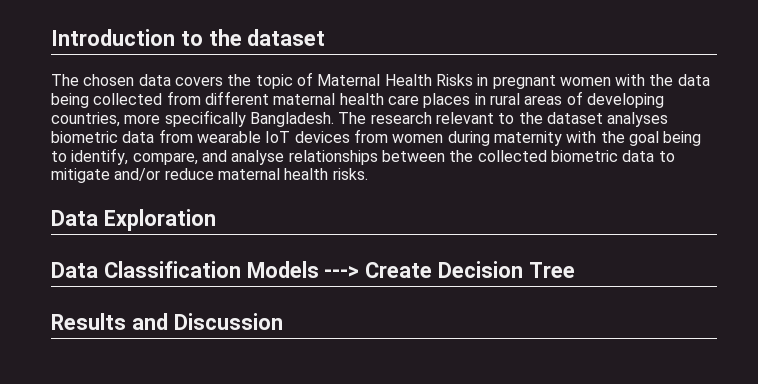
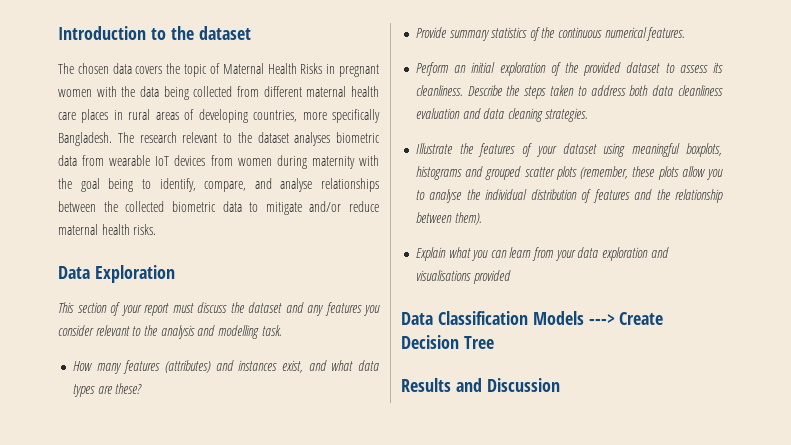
+ This section of your report must discuss the dataset and any features you consider relevant to the analysis and modelling task.
+ How many features (attributes) and instances exist, and what data types are these?
+ Provide summary statistics of the continuous numerical features.
+ Perform an initial exploration of the provided dataset to assess its cleanliness. Describe the steps taken to address both data cleanliness evaluation and data cleaning strategies.
+ Illustrate the features of your dataset using meaningful boxplots, histograms and grouped scatter plots (remember, these plots allow you to analyse the individual distribution of features and the relationship between them).
+ Explain what you can learn from your data exploration and visualisations provided

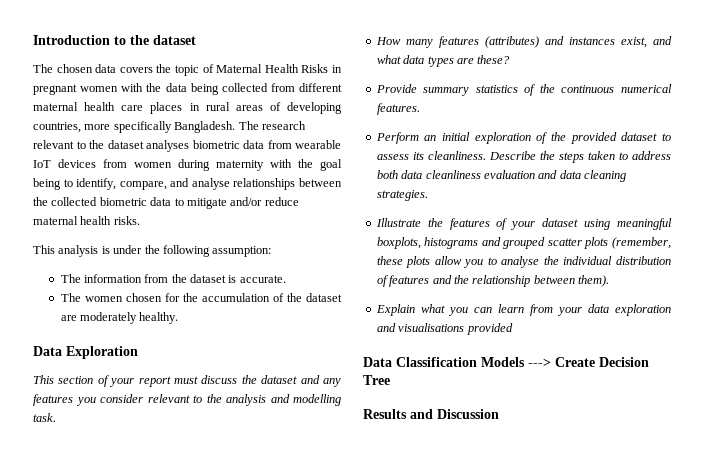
+ This analysis is under the following assumption:
+ The information from the dataset is accurate.
+ The women chosen for the accumulation of the dataset are moderately healthy.

